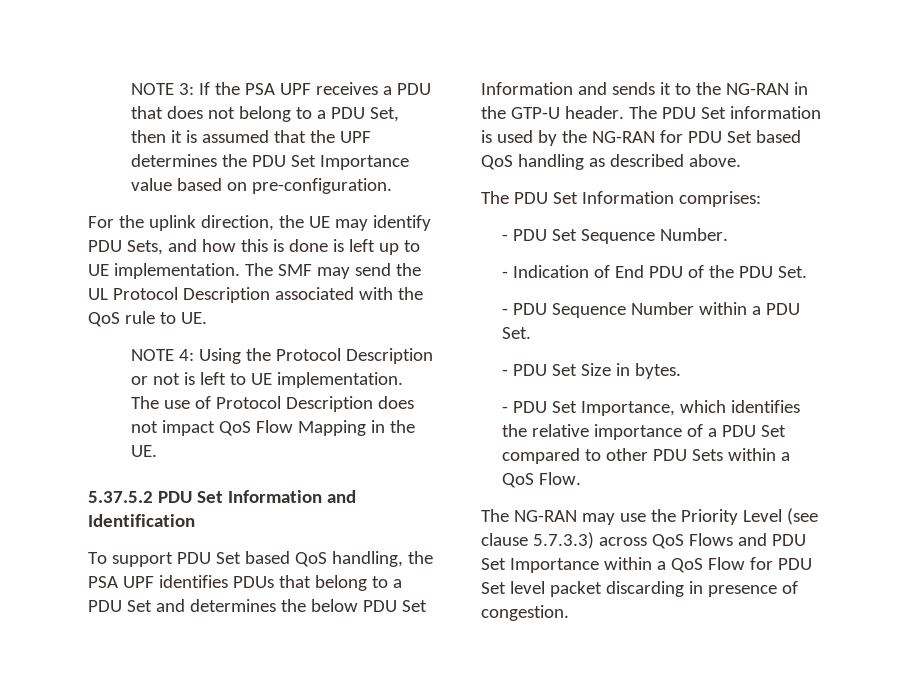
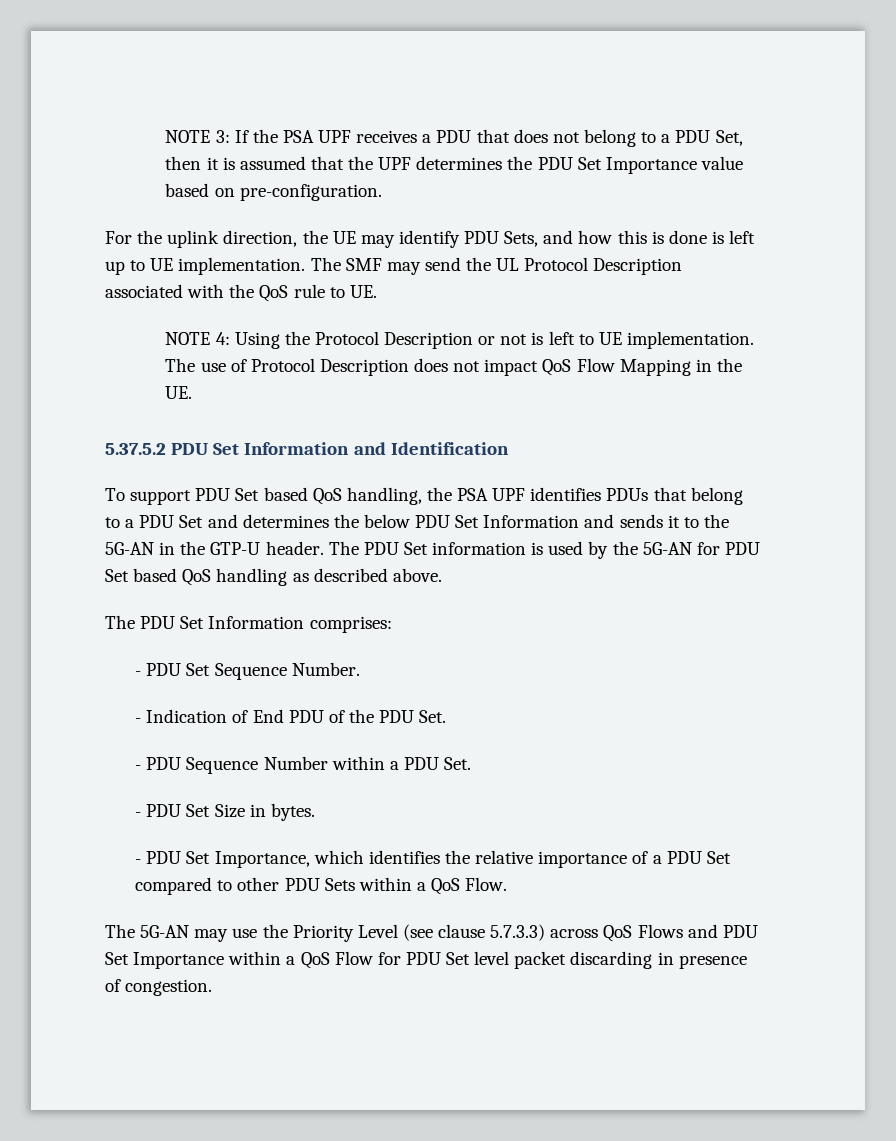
- To support PDU Set based QoS handling, the PSA UPF identifies PDUs that belong to a PDU Set and determines the below PDU Set Information and sends it to the NG-RAN in the GTP-U header.
+ To support PDU Set based QoS handling, the PSA UPF identifies PDUs that belong to a PDU Set and determines the below PDU Set Information and sends it to the 5G-AN in the GTP-U header.
- The PDU Set information is used by the NG-RAN for PDU Set based QoS handling as described above.
+ The PDU Set information is used by the 5G-AN for PDU Set based QoS handling as described above.
- The NG-RAN may use the Priority Level (see clause 5.7.3.3) across QoS Flows and PDU Set Importance within a QoS Flow for PDU Set level packet discarding in presence of congestion.
+ The 5G-AN may use the Priority Level (see clause 5.7.3.3) across QoS Flows and PDU Set Importance within a QoS Flow for PDU Set level packet discarding in presence of congestion.

